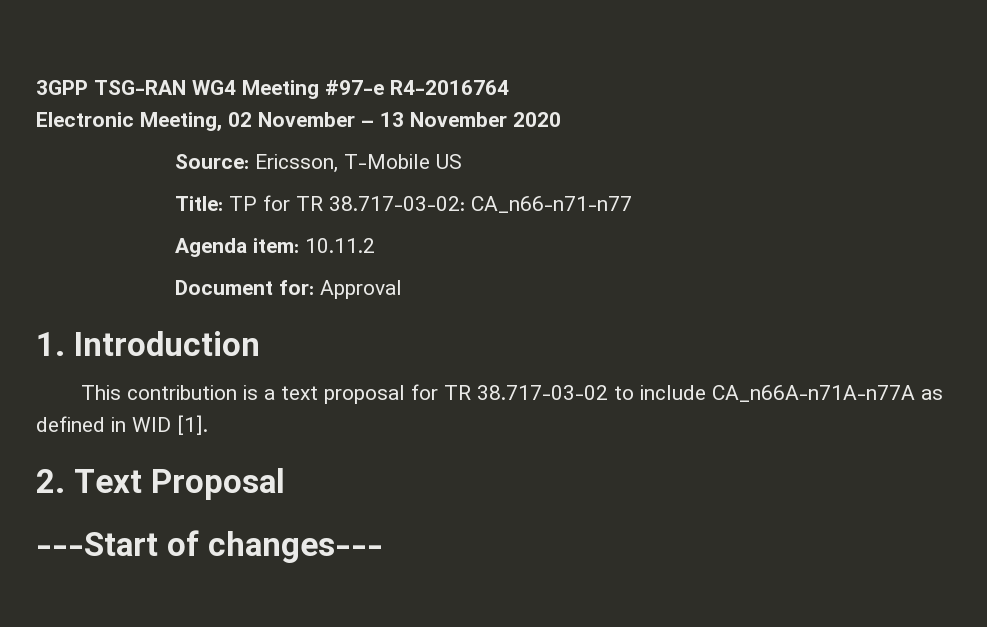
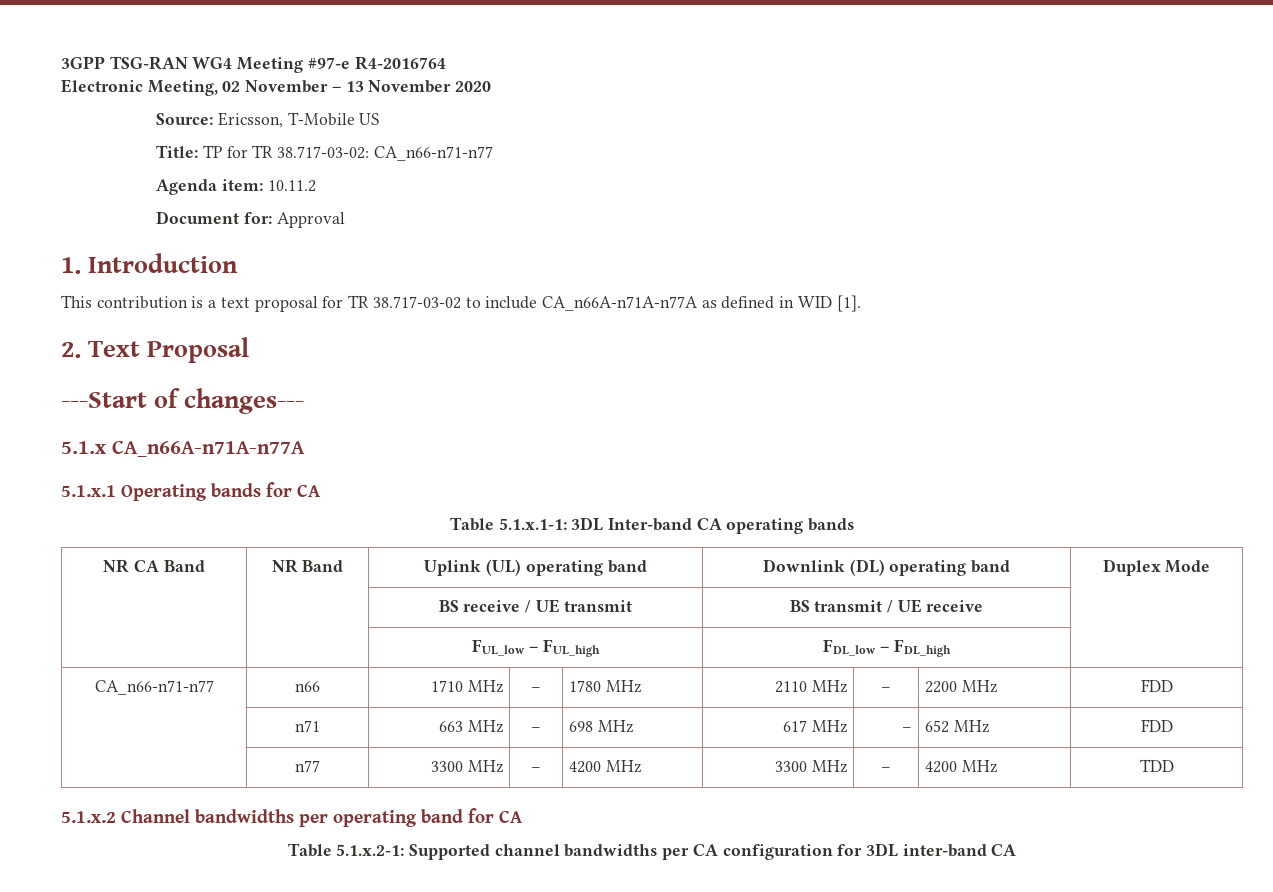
+ 5.1.x CA_n66A-n71A-n77A
+ 5.1.x.1 Operating bands for CA
+ Table 5.1.x.1-1: 3DL Inter-band CA operating bands
+ NR CA Band | NR Band | Uplink (UL) operating band | Downlink (DL) operating band | Duplex Mode
+ | | BS receive / UE transmit | BS transmit / UE receive |
+ | | FUL_low – FUL_high | FDL_low – FDL_high |
+ CA_n66-n71-n77 | n66 | 1710 MHz | – | 1780 MHz | 2110 MHz | – | 2200 MHz | FDD
+ | n71 | 663 MHz | – | 698 MHz | 617 MHz | – | 652 MHz | FDD
+ | n77 | 3300 MHz | – | 4200 MHz | 3300 MHz | – | 4200 MHz | TDD
+ 5.1.x.2 Channel bandwidths per operating band for CA
+ Table 5.1.x.2-1: Supported channel bandwidths per CA configuration for 3DL inter-band CA

